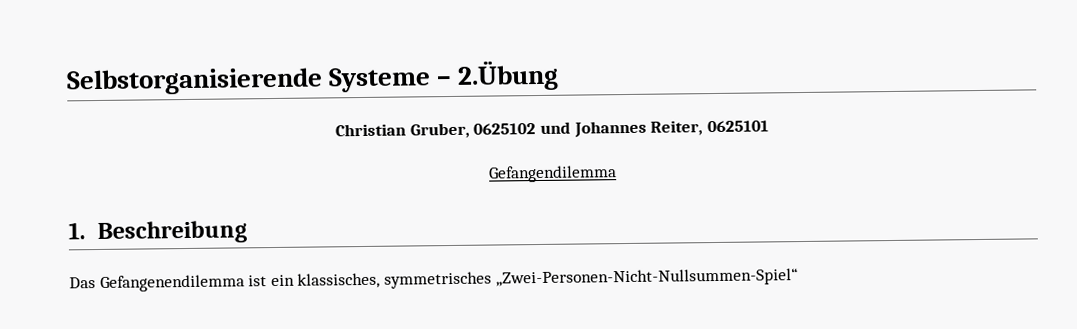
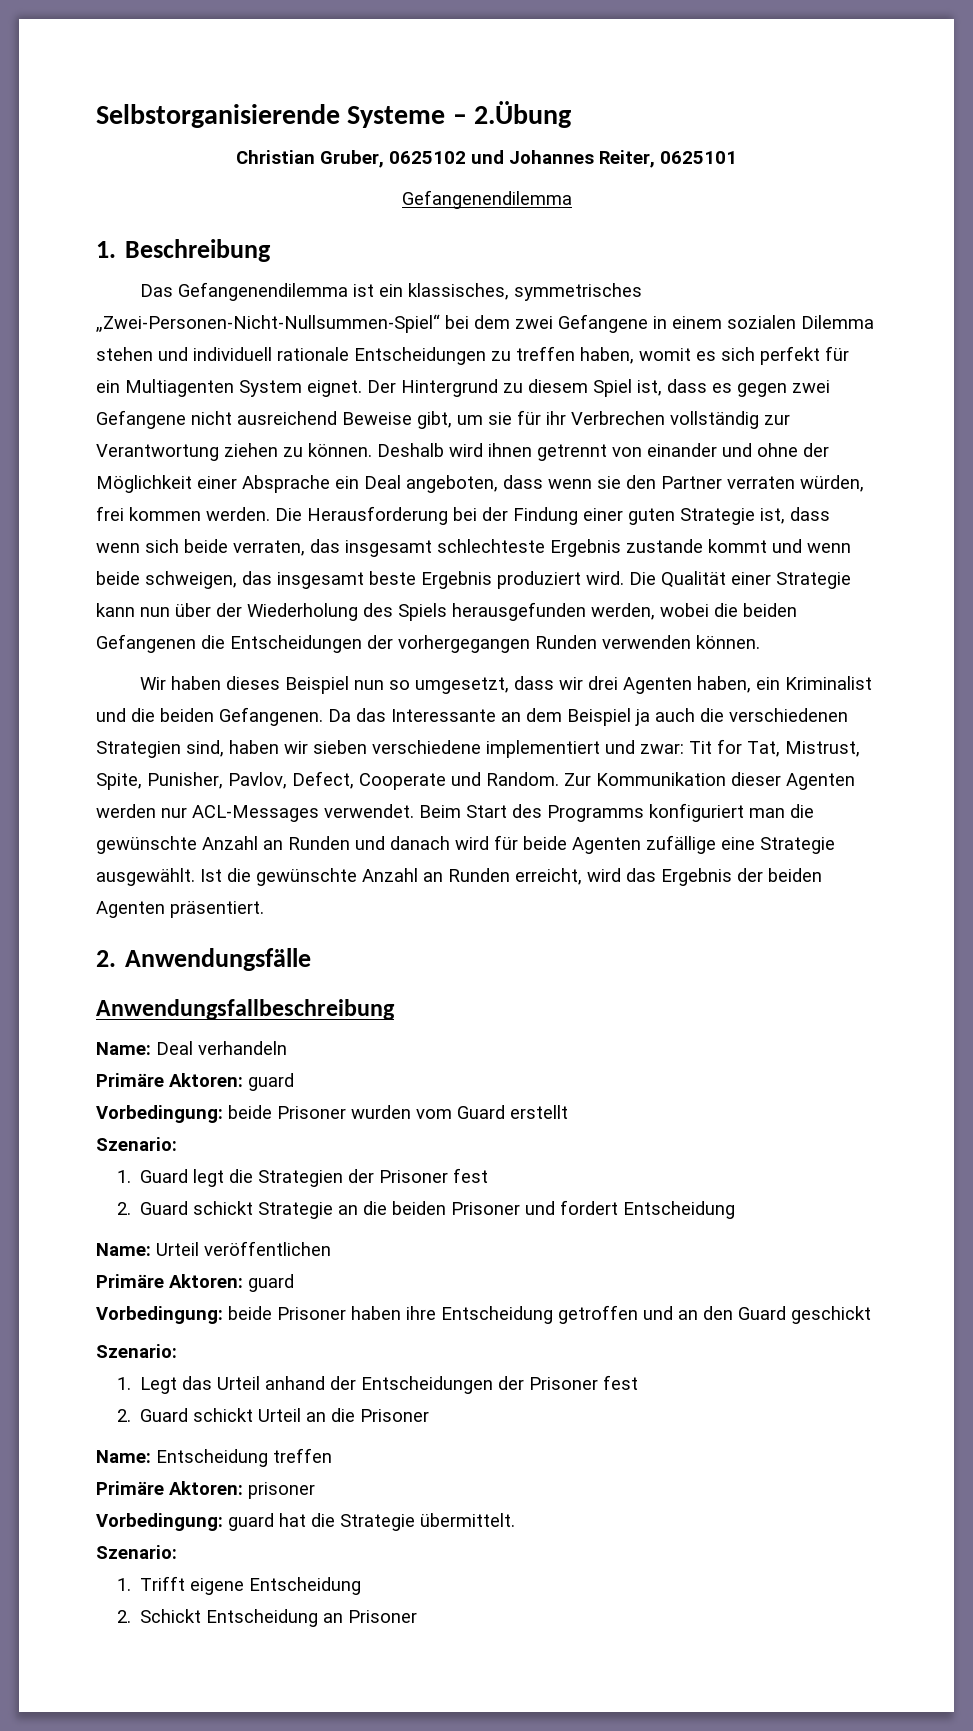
  Christian Gruber, 0625102 und Johannes Reiter, 0625101
- Gefangendilemma
+ Gefangenendilemma
- Das Gefangenendilemma ist ein klassisches, symmetrisches „Zwei-Personen-Nicht-Nullsummen-Spiel“
+ Das Gefangenendilemma ist ein klassisches, symmetrisches „Zwei-Personen-Nicht-Nullsummen-Spiel“ bei dem zwei Gefangene in einem sozialen Dilemma stehen und individuell rationale Entscheidungen zu treffen haben, womit es sich perfekt für ein Multiagenten System eignet. Der Hintergrund zu diesem Spiel ist, dass es gegen zwei Gefangene nicht ausreichend Beweise gibt, um sie für ihr Verbrechen vollständig zur Verantwortung ziehen zu können. Deshalb wird ihnen getrennt von einander und ohne der Möglichkeit einer Absprache ein Deal angeboten, dass wenn sie den Partner verraten würden, frei kommen werden. Die Herausforderung bei der Findung einer guten Strategie ist, dass wenn sich beide verraten, das insgesamt schlechteste Ergebnis zustande kommt und wenn beide schweigen, das insgesamt beste Ergebnis produziert wird. Die Qualität einer Strategie kann nun über der Wiederholung des Spiels herausgefunden werden, wobei die beiden Gefangenen die Entscheidungen der vorhergegangen Runden verwenden können.
+ Wir haben dieses Beispiel nun so umgesetzt, dass wir drei Agenten haben, ein Kriminalist und die beiden Gefangenen. Da das Interessante an dem Beispiel ja auch die verschiedenen Strategien sind, haben wir sieben verschiedene implementiert und zwar: Tit for Tat, Mistrust, Spite, Punisher, Pavlov, Defect, Cooperate und Random. Zur Kommunikation dieser Agenten werden nur ACL-Messages verwendet. Beim Start des Programms konfiguriert man die gewünschte Anzahl an Runden und danach wird für beide Agenten zufällige eine Strategie ausgewählt. Ist die gewünschte Anzahl an Runden erreicht, wird das Ergebnis der beiden Agenten präsentiert.
+ 2. Anwendungsfälle
+ Anwendungsfallbeschreibung
+ Name: Deal verhandeln
+ Primäre Aktoren: guard
+ Vorbedingung: beide Prisoner wurden vom Guard erstellt
+ Szenario:
+ 1. Guard legt die Strategien der Prisoner fest
+ 2. Guard schickt Strategie an die beiden Prisoner und fordert Entscheidung
+ Name: Urteil veröffentlichen
+ Primäre Aktoren: guard
+ Vorbedingung: beide Prisoner haben ihre Entscheidung getroffen und an den Guard geschickt
+ Szenario:
+ 1. Legt das Urteil anhand der Entscheidungen der Prisoner fest
+ 2. Guard schickt Urteil an die Prisoner
+ Name: Entscheidung treffen
+ Primäre Aktoren: prisoner
+ Vorbedingung: guard hat die Strategie übermittelt.
+ Szenario:
+ 1. Trifft eigene Entscheidung
+ 2. Schickt Entscheidung an Prisoner

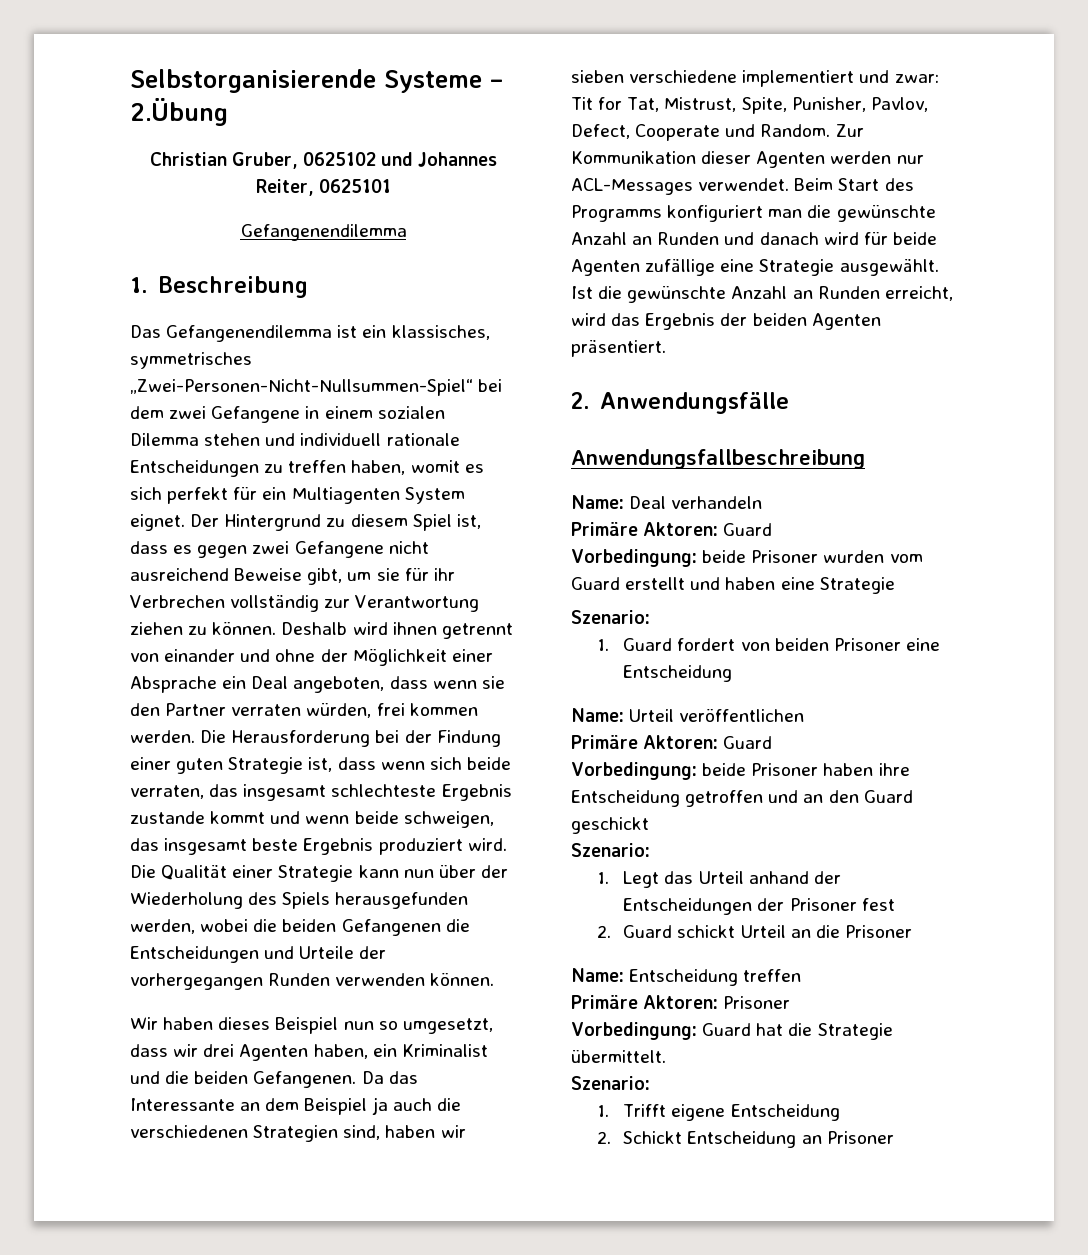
- Die Qualität einer Strategie kann nun über der Wiederholung des Spiels herausgefunden werden, wobei die beiden Gefangenen die Entscheidungen der vorhergegangen Runden verwenden können.
+ Die Qualität einer Strategie kann nun über der Wiederholung des Spiels herausgefunden werden, wobei die beiden Gefangenen die Entscheidungen und Urteile der vorhergegangen Runden verwenden können.
  Name: Deal verhandeln
- Primäre Aktoren: guard
+ Primäre Aktoren: Guard
- Vorbedingung: beide Prisoner wurden vom Guard erstellt
+ Vorbedingung: beide Prisoner wurden vom Guard erstellt und haben eine Strategie
- 1. Guard legt die Strategien der Prisoner fest
- 2. Guard schickt Strategie an die beiden Prisoner und fordert Entscheidung
+ 1. Guard fordert von beiden Prisoner eine Entscheidung
  Name: Urteil veröffentlichen
- Primäre Aktoren: guard
+ Primäre Aktoren: Guard
- Primäre Aktoren: prisoner
- Vorbedingung: guard hat die Strategie übermittelt.
+ Primäre Aktoren: Prisoner
+ Vorbedingung: Guard hat die Strategie übermittelt.

